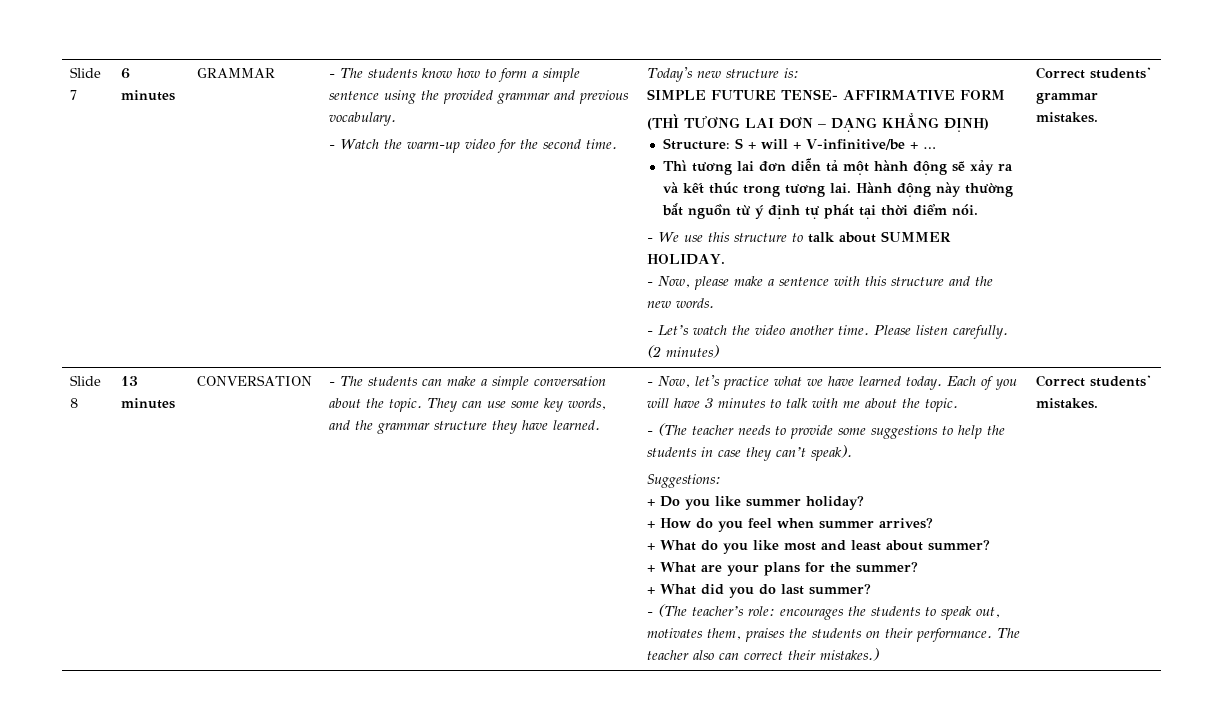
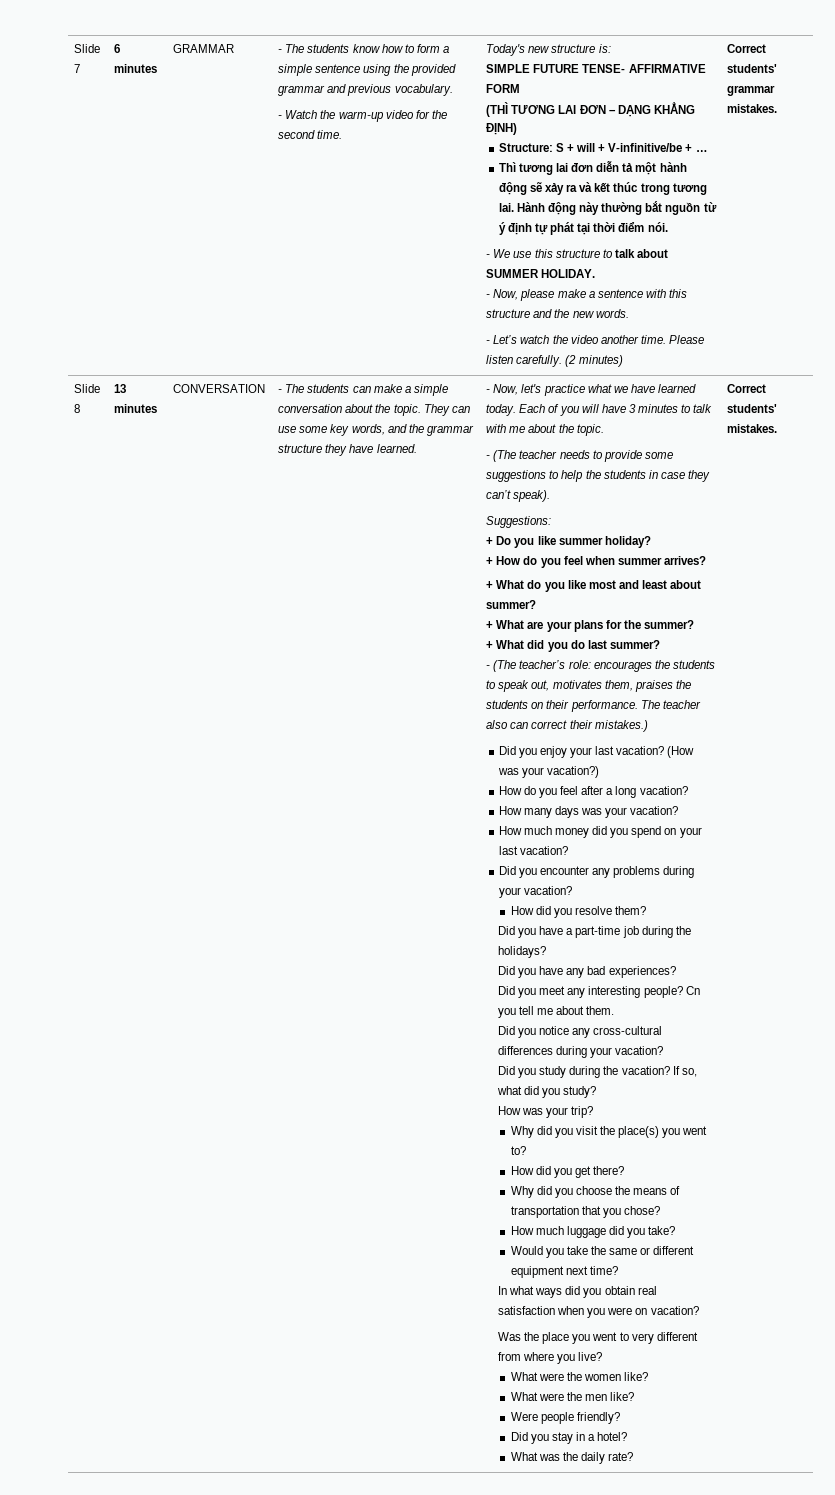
+ Did you enjoy your last vacation? (How was your vacation?)
+ How do you feel after a long vacation?
+ How many days was your vacation?
+ How much money did you spend on your last vacation?
+ Did you encounter any problems during your vacation?
+ How did you resolve them?
+ Did you have a part-time job during the holidays?
+ Did you have any bad experiences?
+ Did you meet any interesting people? Cn you tell me about them.
+ Did you notice any cross-cultural differences during your vacation?
+ Did you study during the vacation? If so, what did you study?
+ How was your trip?
+ Why did you visit the place(s) you went to?
+ How did you get there?
+ Why did you choose the means of transportation that you chose?
+ How much luggage did you take?
+ Would you take the same or different equipment next time?
+ In what ways did you obtain real satisfaction when you were on vacation?
+ Was the place you went to very different from where you live?
+ What were the women like?
+ What were the men like?
+ Were people friendly?
+ Did you stay in a hotel?
+ What was the daily rate?

